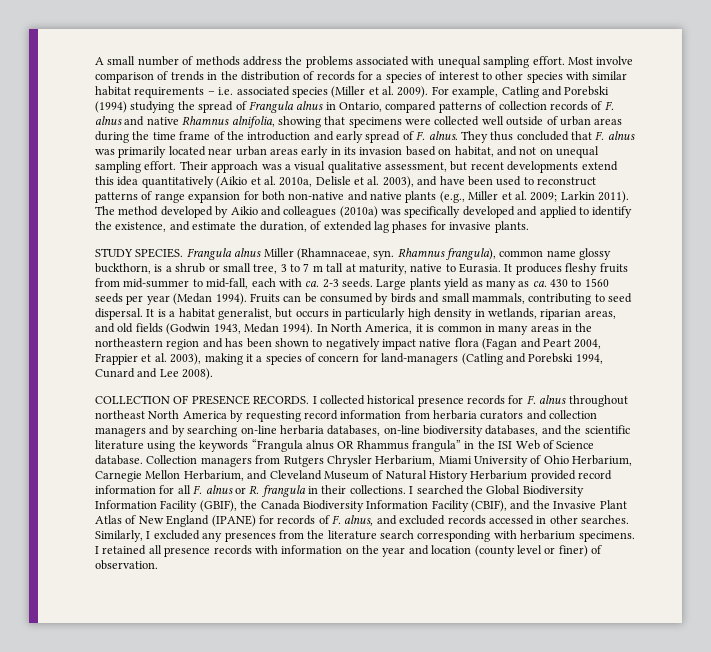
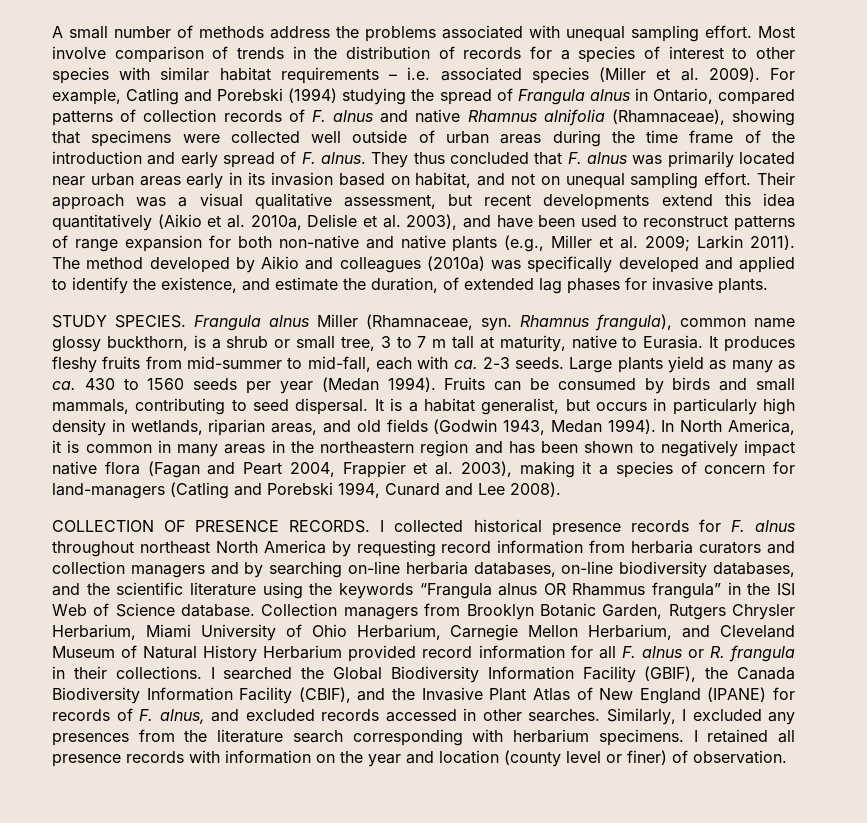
- For example, Catling and Porebski (1994) studying the spread of Frangula alnus in Ontario, compared patterns of collection records of F. alnus and native Rhamnus alnifolia, showing that specimens were collected well outside of urban areas during the time frame of the introduction and early spread of F. alnus.
+ For example, Catling and Porebski (1994) studying the spread of Frangula alnus in Ontario, compared patterns of collection records of F. alnus and native Rhamnus alnifolia (Rhamnaceae), showing that specimens were collected well outside of urban areas during the time frame of the introduction and early spread of F. alnus.
- Collection managers from Rutgers Chrysler Herbarium, Miami University of Ohio Herbarium, Carnegie Mellon Herbarium, and Cleveland Museum of Natural History Herbarium provided record information for all F. alnus or R. frangula in their collections.
+ Collection managers from Brooklyn Botanic Garden, Rutgers Chrysler Herbarium, Miami University of Ohio Herbarium, Carnegie Mellon Herbarium, and Cleveland Museum of Natural History Herbarium provided record information for all F. alnus or R. frangula in their collections.

